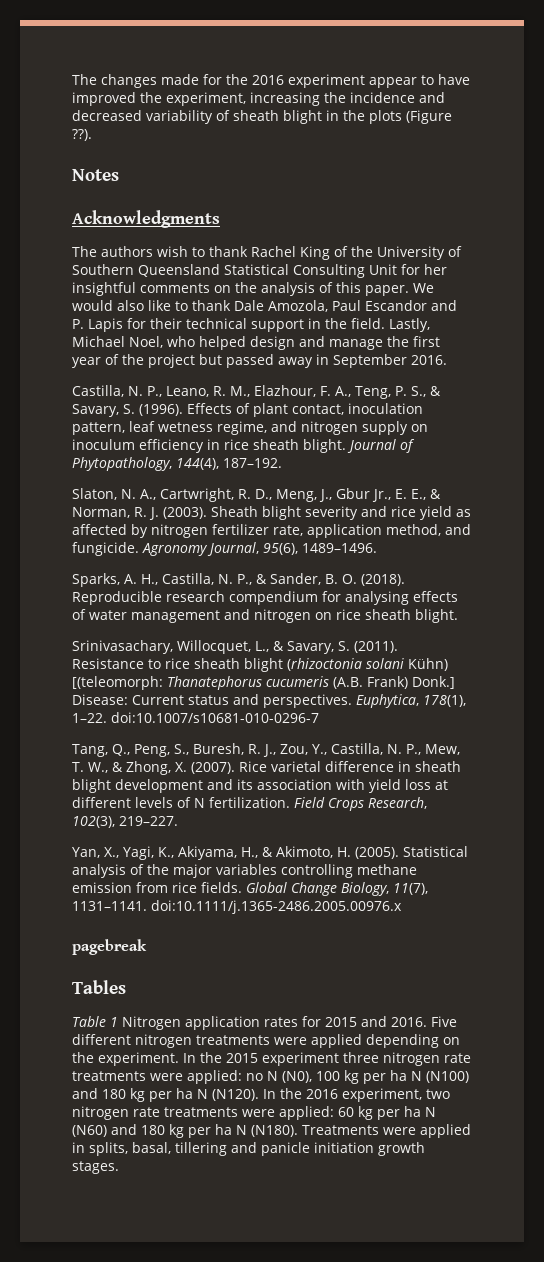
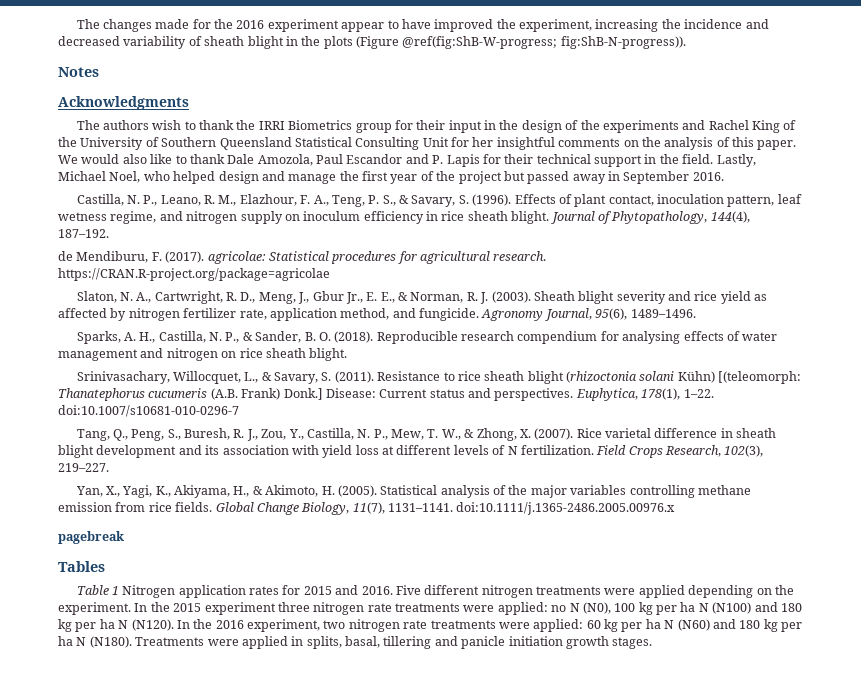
- The changes made for the 2016 experiment appear to have improved the experiment, increasing the incidence and decreased variability of sheath blight in the plots (Figure ??).
+ The changes made for the 2016 experiment appear to have improved the experiment, increasing the incidence and decreased variability of sheath blight in the plots (Figure @ref(fig:ShB-W-progress; fig:ShB-N-progress)).
- The authors wish to thank Rachel King of the University of Southern Queensland Statistical Consulting Unit for her insightful comments on the analysis of this paper.
+ The authors wish to thank the IRRI Biometrics group for their input in the design of the experiments and Rachel King of the University of Southern Queensland Statistical Consulting Unit for her insightful comments on the analysis of this paper.
+ de Mendiburu, F. (2017). agricolae: Statistical procedures for agricultural research. https://CRAN.R-project.org/package=agricolae

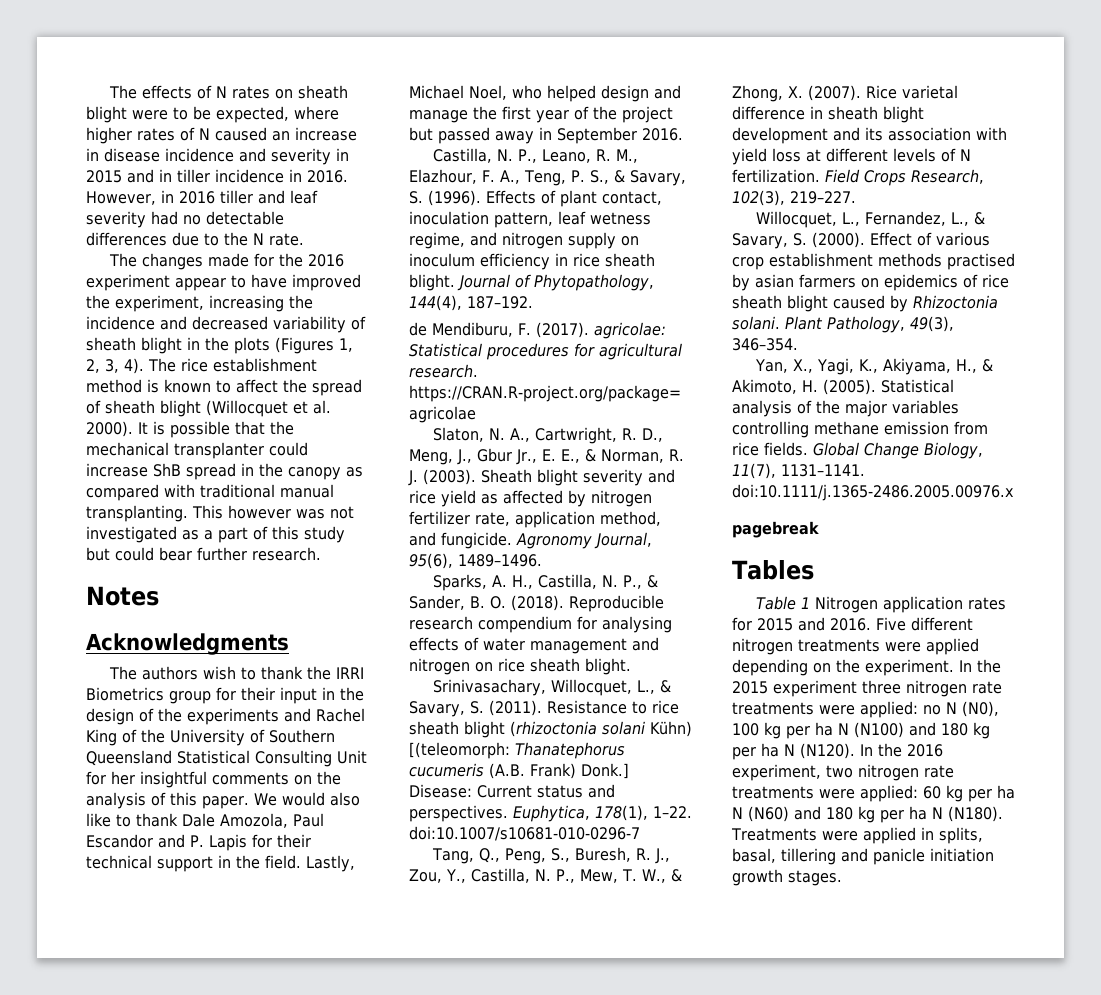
- The changes made for the 2016 experiment appear to have improved the experiment, increasing the incidence and decreased variability of sheath blight in the plots (Figure @ref(fig:ShB-W-progress; fig:ShB-N-progress)).
+ The effects of N rates on sheath blight were to be expected, where higher rates of N caused an increase in disease incidence and severity in 2015 and in tiller incidence in 2016. However, in 2016 tiller and leaf severity had no detectable differences due to the N rate.
+ The changes made for the 2016 experiment appear to have improved the experiment, increasing the incidence and decreased variability of sheath blight in the plots (Figures 1, 2, 3, 4). The rice establishment method is known to affect the spread of sheath blight (Willocquet et al. 2000). It is possible that the mechanical transplanter could increase ShB spread in the canopy as compared with traditional manual transplanting. This however was not investigated as a part of this study but could bear further research.
+ Willocquet, L., Fernandez, L., & Savary, S. (2000). Effect of various crop establishment methods practised by asian farmers on epidemics of rice sheath blight caused by Rhizoctonia solani. Plant Pathology, 49(3), 346–354.

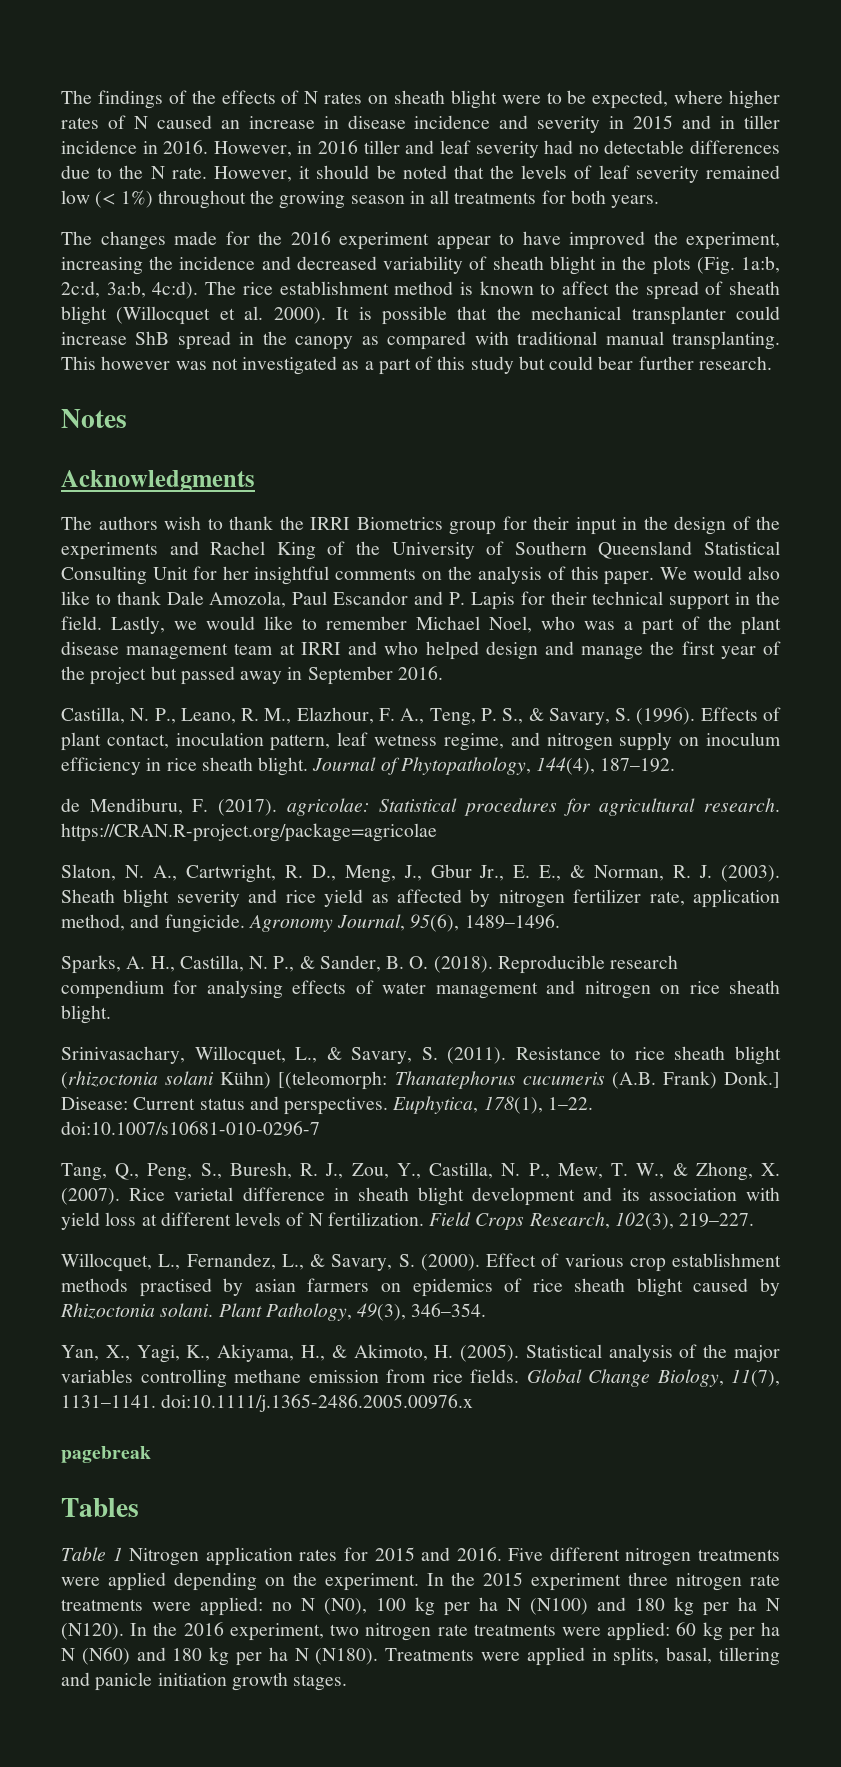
- The effects of N rates on sheath blight were to be expected, where higher rates of N caused an increase in disease incidence and severity in 2015 and in tiller incidence in 2016.
+ The findings of the effects of N rates on sheath blight were to be expected, where higher rates of N caused an increase in disease incidence and severity in 2015 and in tiller incidence in 2016.
+ However, it should be noted that the levels of leaf severity remained low (< 1%) throughout the growing season in all treatments for both years.
- The changes made for the 2016 experiment appear to have improved the experiment, increasing the incidence and decreased variability of sheath blight in the plots (Figures 1, 2, 3, 4).
+ The changes made for the 2016 experiment appear to have improved the experiment, increasing the incidence and decreased variability of sheath blight in the plots (Fig. 1a:b, 2c:d, 3a:b, 4c:d).
- Lastly, Michael Noel, who helped design and manage the first year of the project but passed away in September 2016.
+ Lastly, we would like to remember Michael Noel, who was a part of the plant disease management team at IRRI and who helped design and manage the first year of the project but passed away in September 2016.

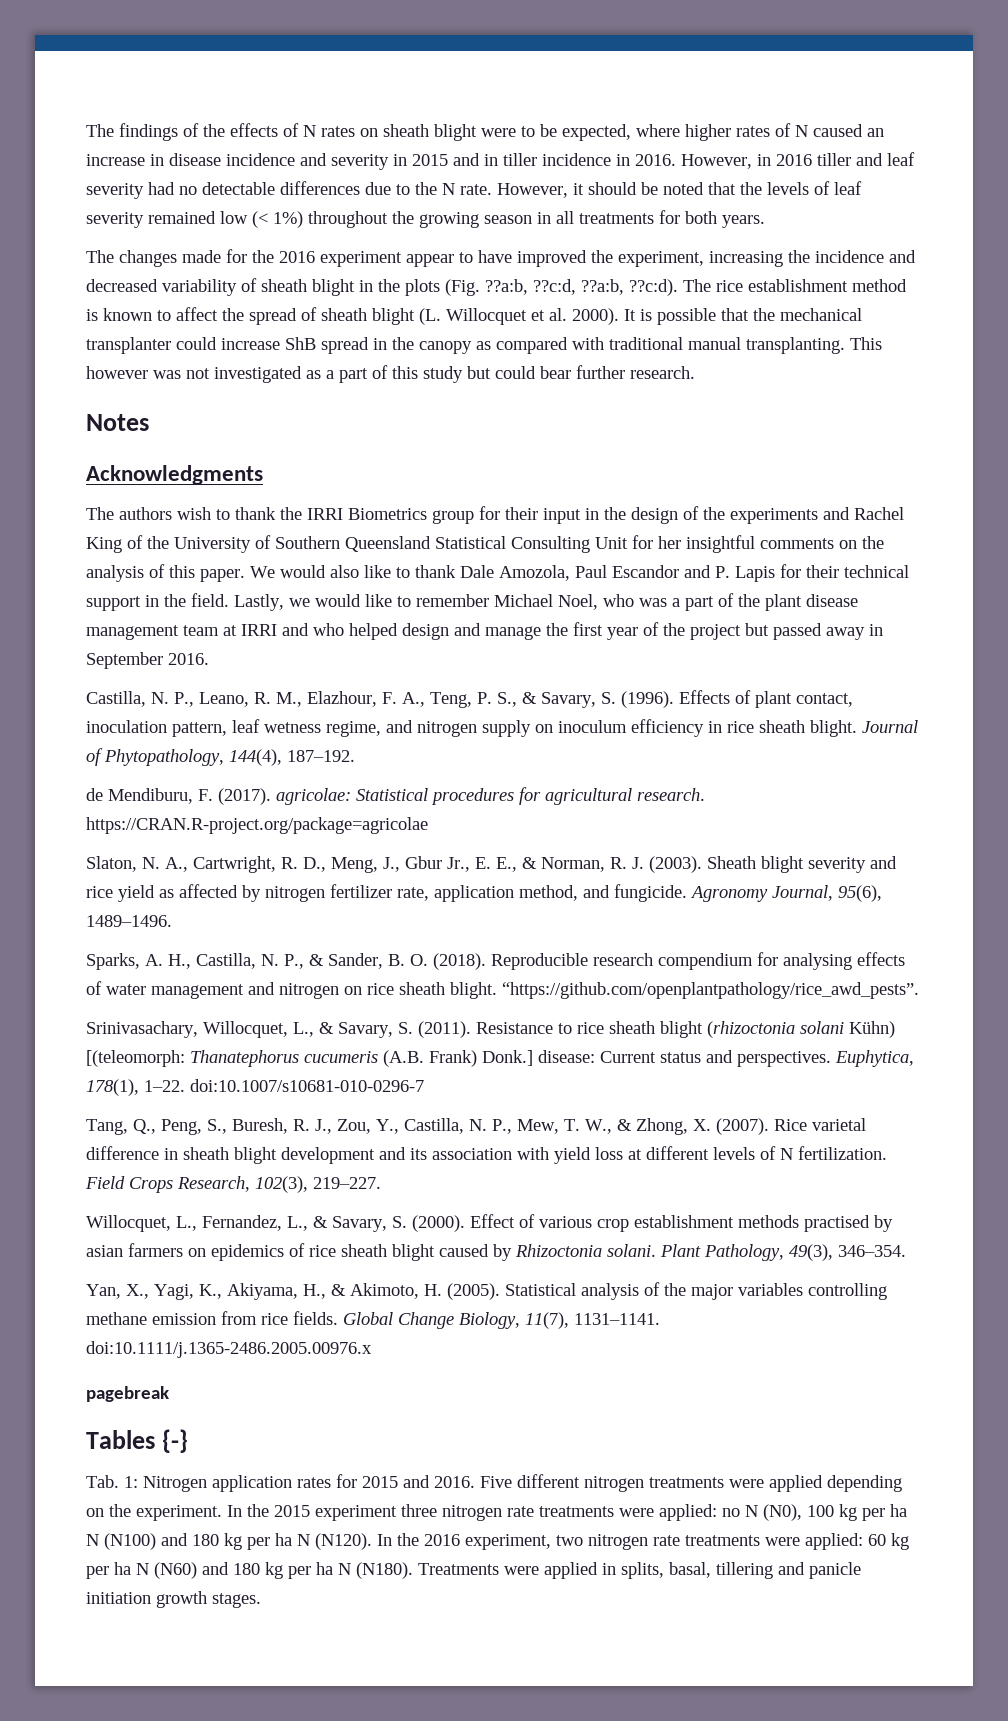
- The changes made for the 2016 experiment appear to have improved the experiment, increasing the incidence and decreased variability of sheath blight in the plots (Fig. 1a:b, 2c:d, 3a:b, 4c:d).
+ The changes made for the 2016 experiment appear to have improved the experiment, increasing the incidence and decreased variability of sheath blight in the plots (Fig. ??a:b, ??c:d, ??a:b, ??c:d).
- The rice establishment method is known to affect the spread of sheath blight (Willocquet et al. 2000).
+ The rice establishment method is known to affect the spread of sheath blight (L. Willocquet et al. 2000).
+ “https://github.com/openplantpathology/rice_awd_pests”.
- Resistance to rice sheath blight (rhizoctonia solani Kühn) [(teleomorph: Thanatephorus cucumeris (A.B. Frank) Donk.] Disease: Current status and perspectives.
+ Resistance to rice sheath blight (rhizoctonia solani Kühn) [(teleomorph: Thanatephorus cucumeris (A.B. Frank) Donk.] disease: Current status and perspectives.
- Tables
- Table 1 Nitrogen application rates for 2015 and 2016.
+ Tables {-}
+ Tab. 1: Nitrogen application rates for 2015 and 2016.

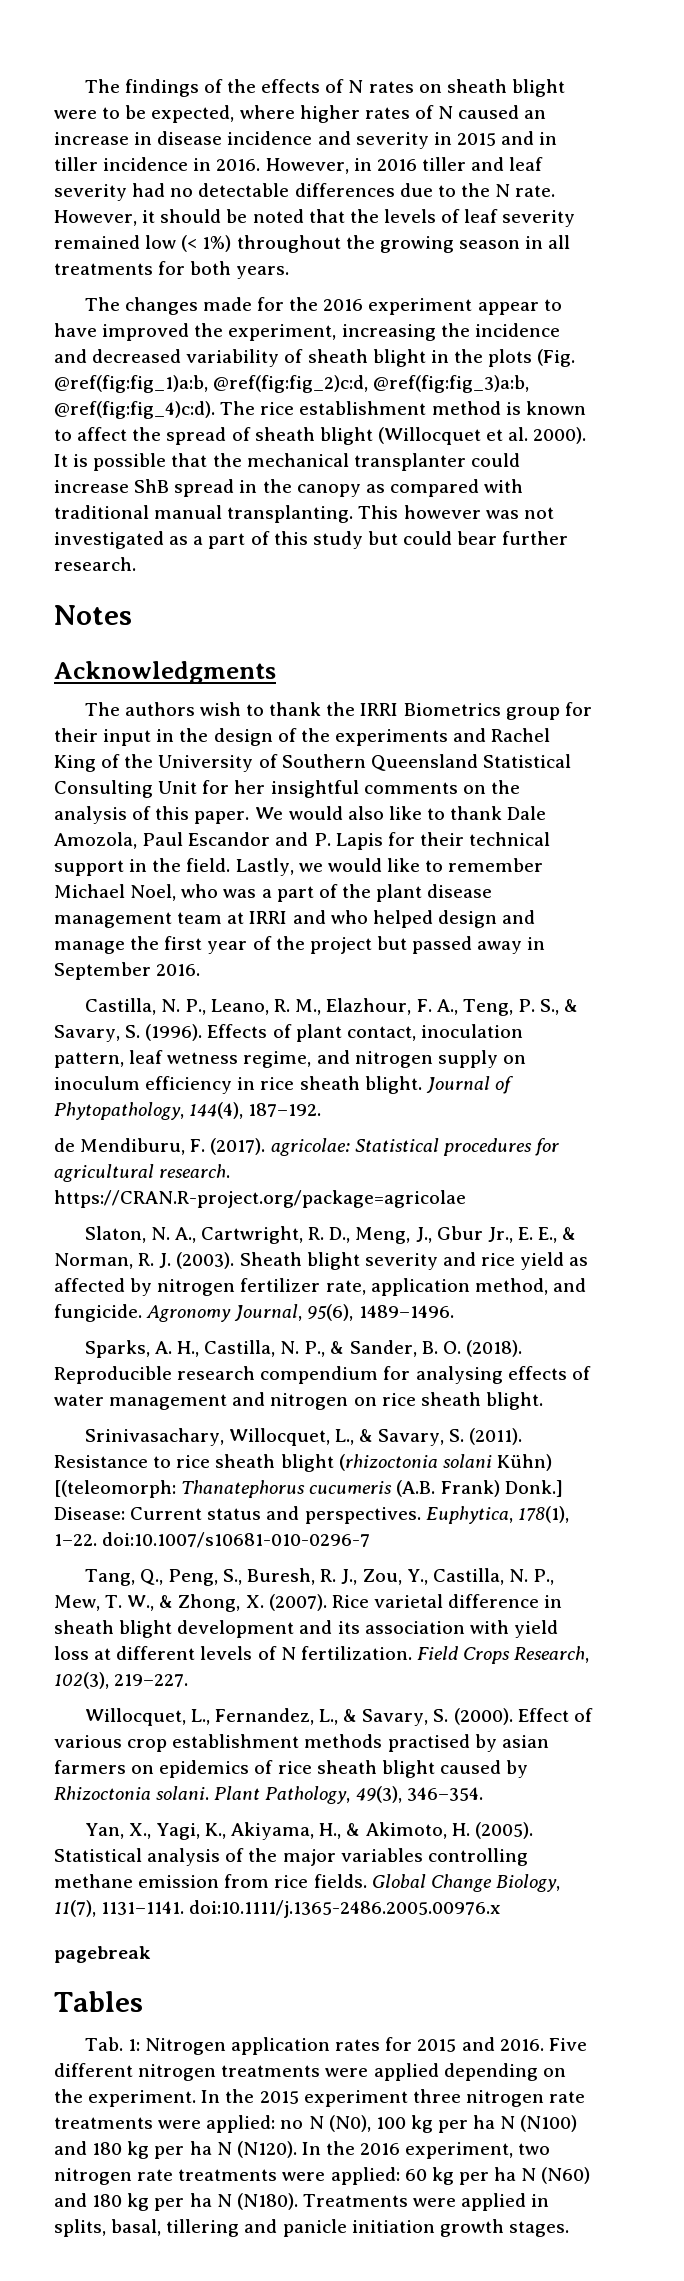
- The changes made for the 2016 experiment appear to have improved the experiment, increasing the incidence and decreased variability of sheath blight in the plots (Fig. ??a:b, ??c:d, ??a:b, ??c:d).
+ The changes made for the 2016 experiment appear to have improved the experiment, increasing the incidence and decreased variability of sheath blight in the plots (Fig. @ref(fig:fig_1)a:b, @ref(fig:fig_2)c:d, @ref(fig:fig_3)a:b, @ref(fig:fig_4)c:d).
- The rice establishment method is known to affect the spread of sheath blight (L. Willocquet et al. 2000).
+ The rice establishment method is known to affect the spread of sheath blight (Willocquet et al. 2000).
- “https://github.com/openplantpathology/rice_awd_pests”.
- Resistance to rice sheath blight (rhizoctonia solani Kühn) [(teleomorph: Thanatephorus cucumeris (A.B. Frank) Donk.] disease: Current status and perspectives.
+ Resistance to rice sheath blight (rhizoctonia solani Kühn) [(teleomorph: Thanatephorus cucumeris (A.B. Frank) Donk.] Disease: Current status and perspectives.
- Tables {-}
+ Tables

